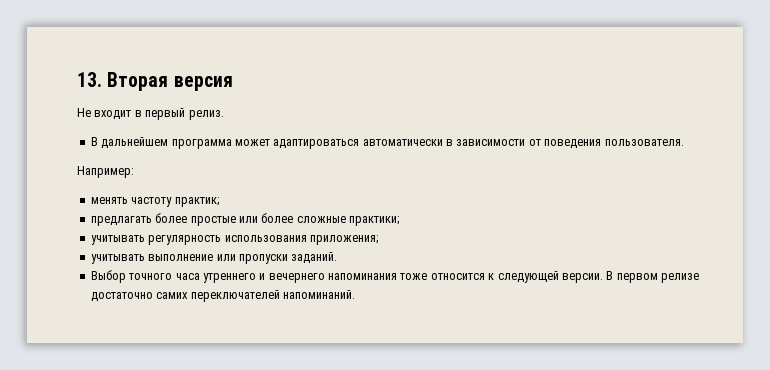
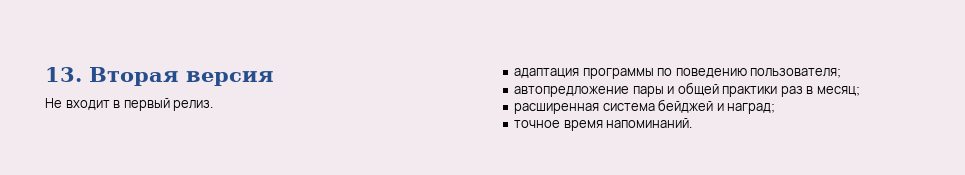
- В дальнейшем программа может адаптироваться автоматически в зависимости от поведения пользователя.
- Например:
- менять частоту практик;
- предлагать более простые или более сложные практики;
- учитывать регулярность использования приложения;
- учитывать выполнение или пропуски заданий.
- Выбор точного часа утреннего и вечернего напоминания тоже относится к следующей версии. В первом релизе достаточно самих переключателей напоминаний.
+ адаптация программы по поведению пользователя;
+ автопредложение пары и общей практики раз в месяц;
+ расширенная система бейджей и наград;
+ точное время напоминаний.

